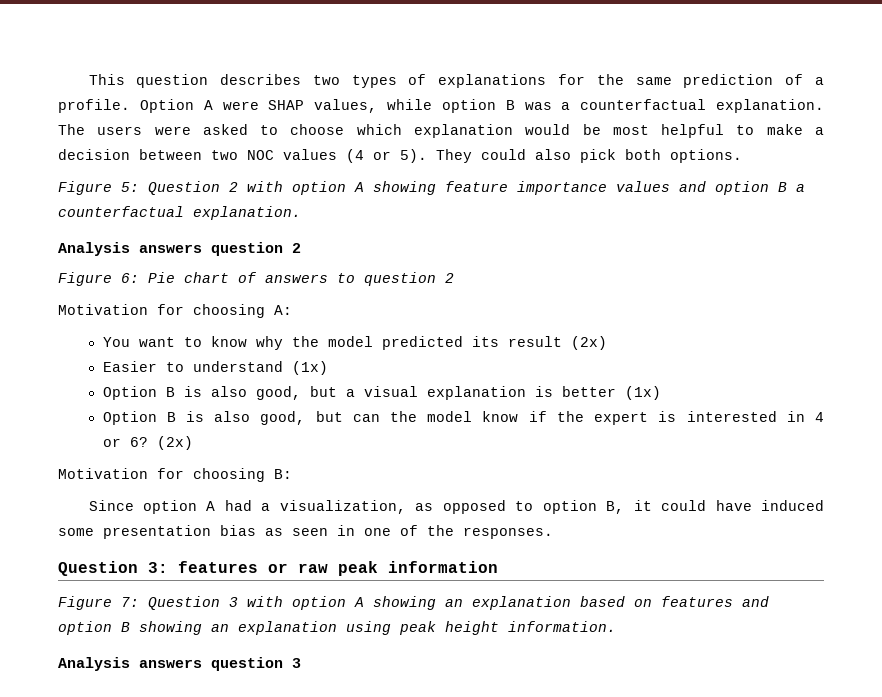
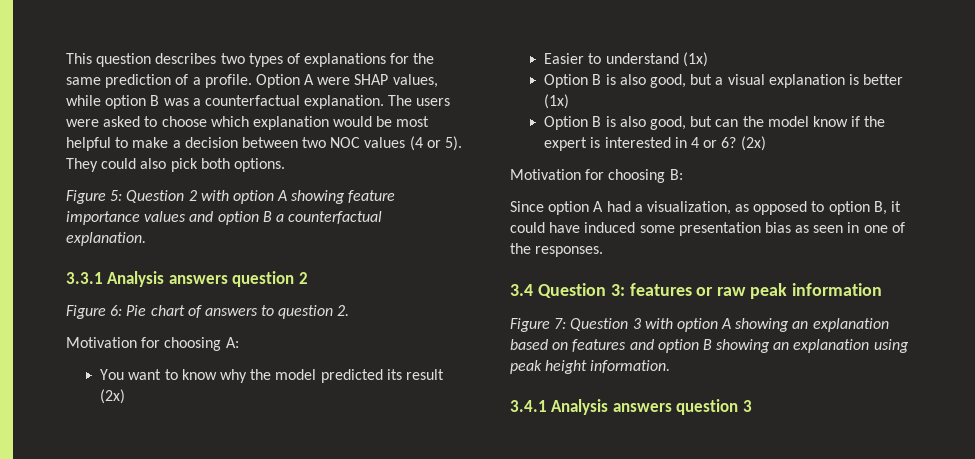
- Analysis answers question 2
+ 3.3.1 Analysis answers question 2
- Figure 6: Pie chart of answers to question 2
+ Figure 6: Pie chart of answers to question 2.
- Question 3: features or raw peak information
+ 3.4 Question 3: features or raw peak information
- Analysis answers question 3
+ 3.4.1 Analysis answers question 3

